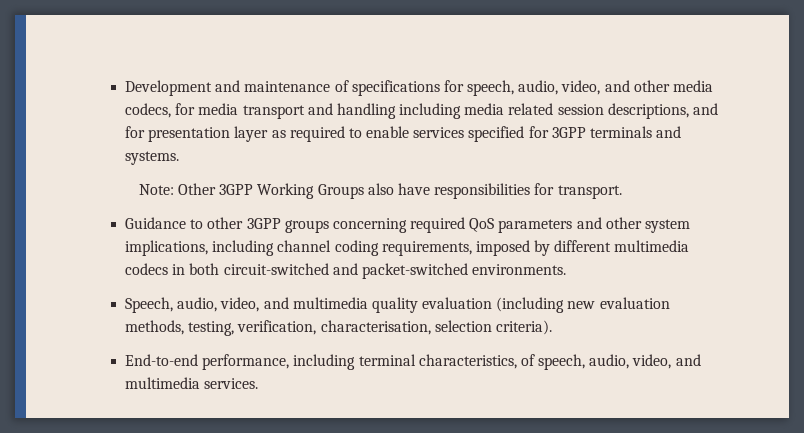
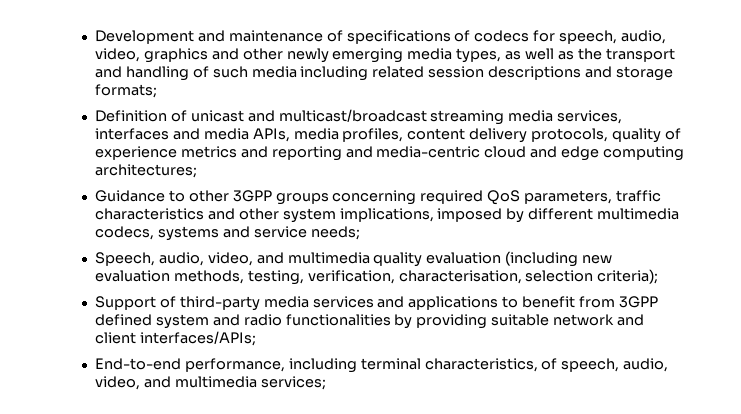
- Development and maintenance of specifications for speech, audio, video, and other media codecs, for media transport and handling including media related session descriptions, and for presentation layer as required to enable services specified for 3GPP terminals and systems.
- Note: Other 3GPP Working Groups also have responsibilities for transport.
+ Development and maintenance of specifications of codecs for speech, audio, video, graphics and other newly emerging media types, as well as the transport and handling of such media including related session descriptions and storage formats;
+ Definition of unicast and multicast/broadcast streaming media services, interfaces and media APIs, media profiles, content delivery protocols, quality of experience metrics and reporting and media-centric cloud and edge computing architectures;
- Guidance to other 3GPP groups concerning required QoS parameters and other system implications, including channel coding requirements, imposed by different multimedia codecs in both circuit-switched and packet-switched environments.
+ Guidance to other 3GPP groups concerning required QoS parameters, traffic characteristics and other system implications, imposed by different multimedia codecs, systems and service needs;
- Speech, audio, video, and multimedia quality evaluation (including new evaluation methods, testing, verification, characterisation, selection criteria).
+ Speech, audio, video, and multimedia quality evaluation (including new evaluation methods, testing, verification, characterisation, selection criteria);
+ Support of third-party media services and applications to benefit from 3GPP defined system and radio functionalities by providing suitable network and client interfaces/APIs;
- End-to-end performance, including terminal characteristics, of speech, audio, video, and multimedia services.
+ End-to-end performance, including terminal characteristics, of speech, audio, video, and multimedia services;

